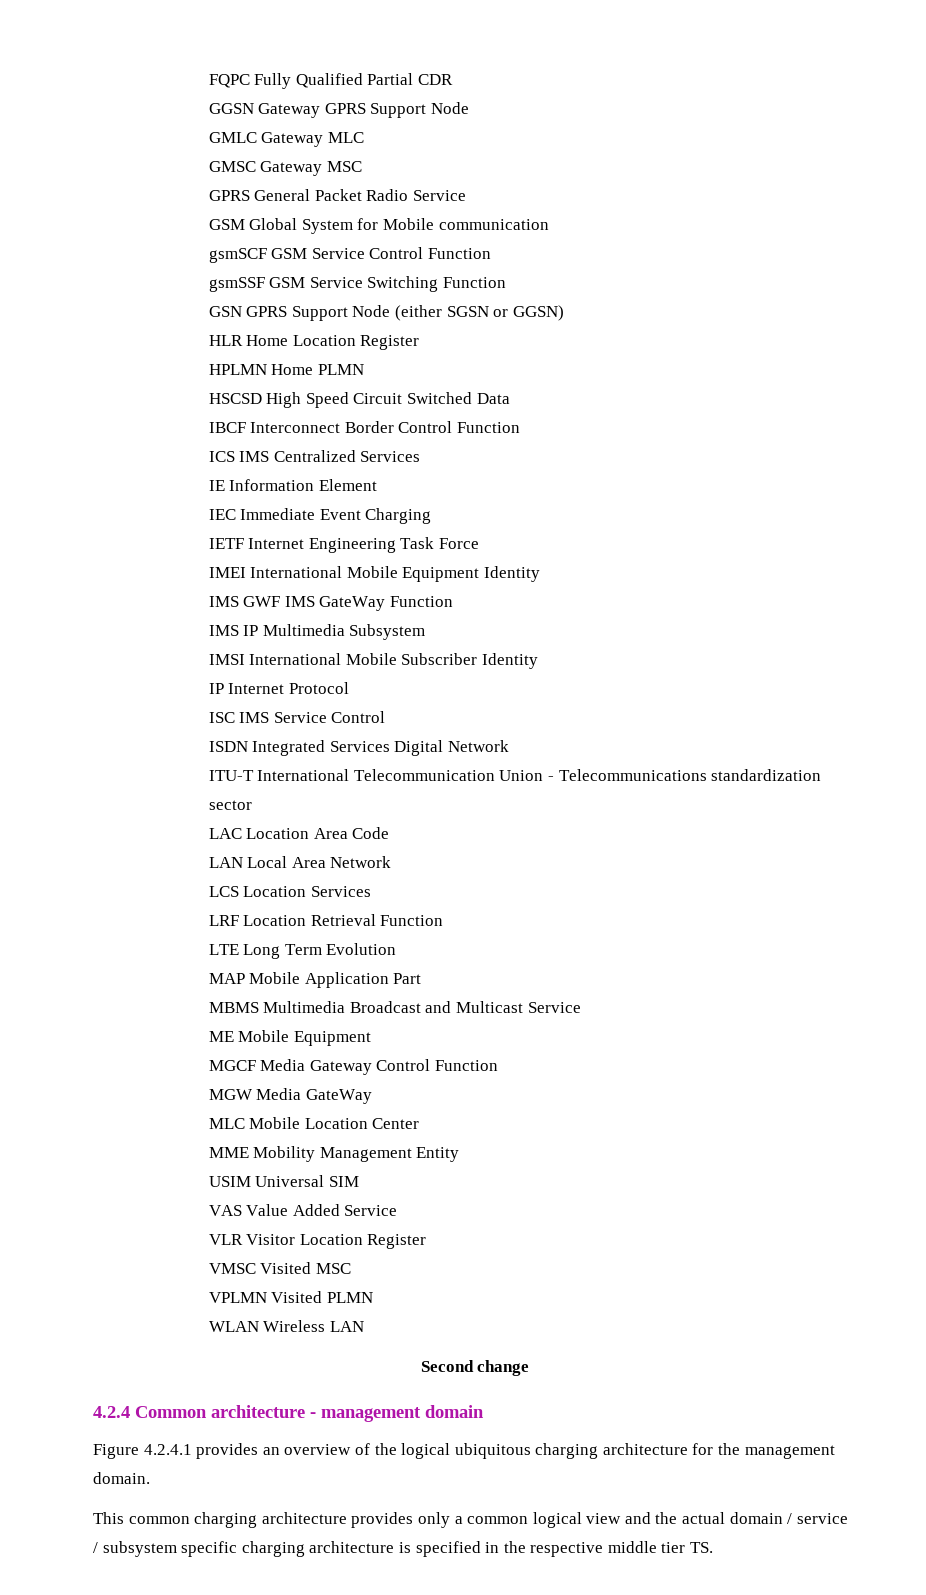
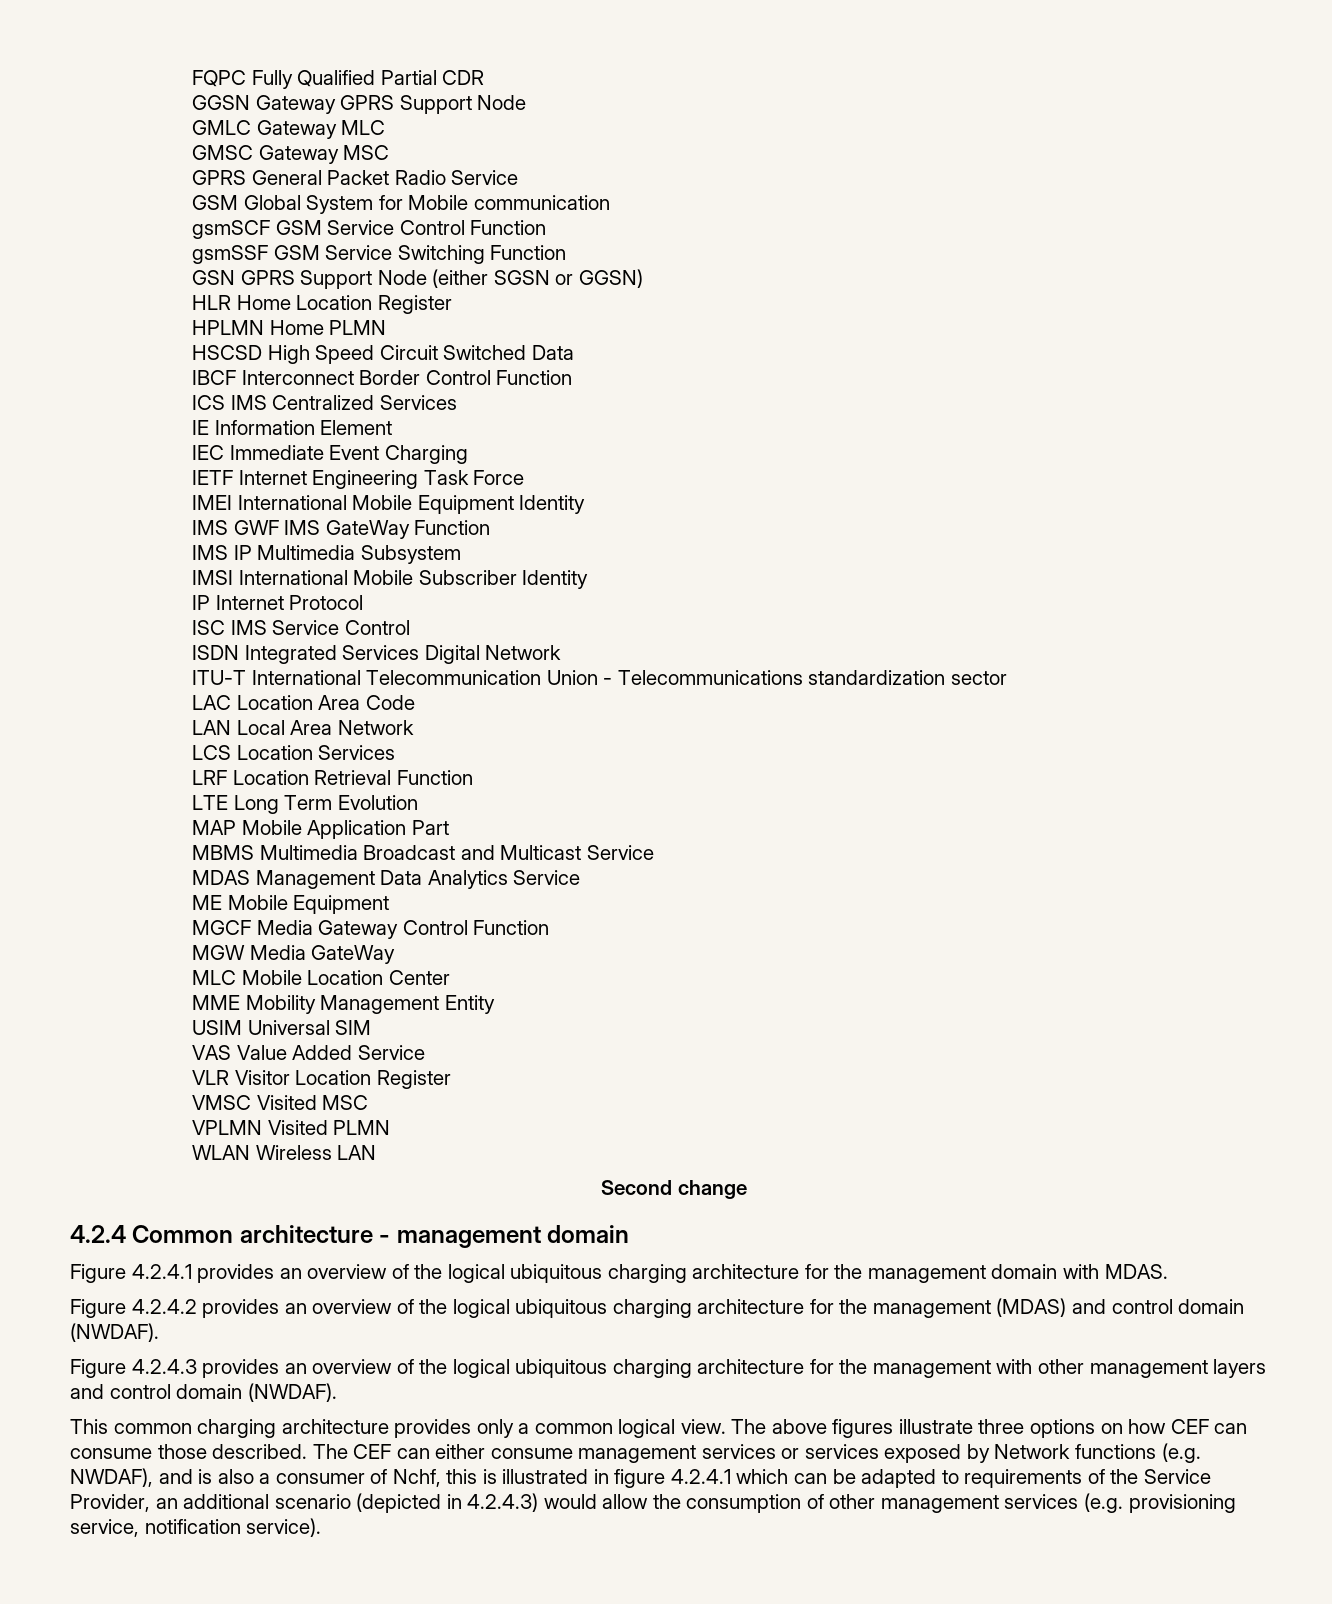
+ MDAS Management Data Analytics Service
- Figure 4.2.4.1 provides an overview of the logical ubiquitous charging architecture for the management domain.
+ Figure 4.2.4.1 provides an overview of the logical ubiquitous charging architecture for the management domain with MDAS.
+ Figure 4.2.4.2 provides an overview of the logical ubiquitous charging architecture for the management (MDAS) and control domain (NWDAF).
+ Figure 4.2.4.3 provides an overview of the logical ubiquitous charging architecture for the management with other management layers and control domain (NWDAF).
- This common charging architecture provides only a common logical view and the actual domain / service / subsystem specific charging architecture is specified in the respective middle tier TS.
+ This common charging architecture provides only a common logical view. The above figures illustrate three options on how CEF can consume those described. The CEF can either consume management services or services exposed by Network functions (e.g. NWDAF), and is also a consumer of Nchf, this is illustrated in figure 4.2.4.1 which can be adapted to requirements of the Service Provider, an additional scenario (depicted in 4.2.4.3) would allow the consumption of other management services (e.g. provisioning service, notification service).

